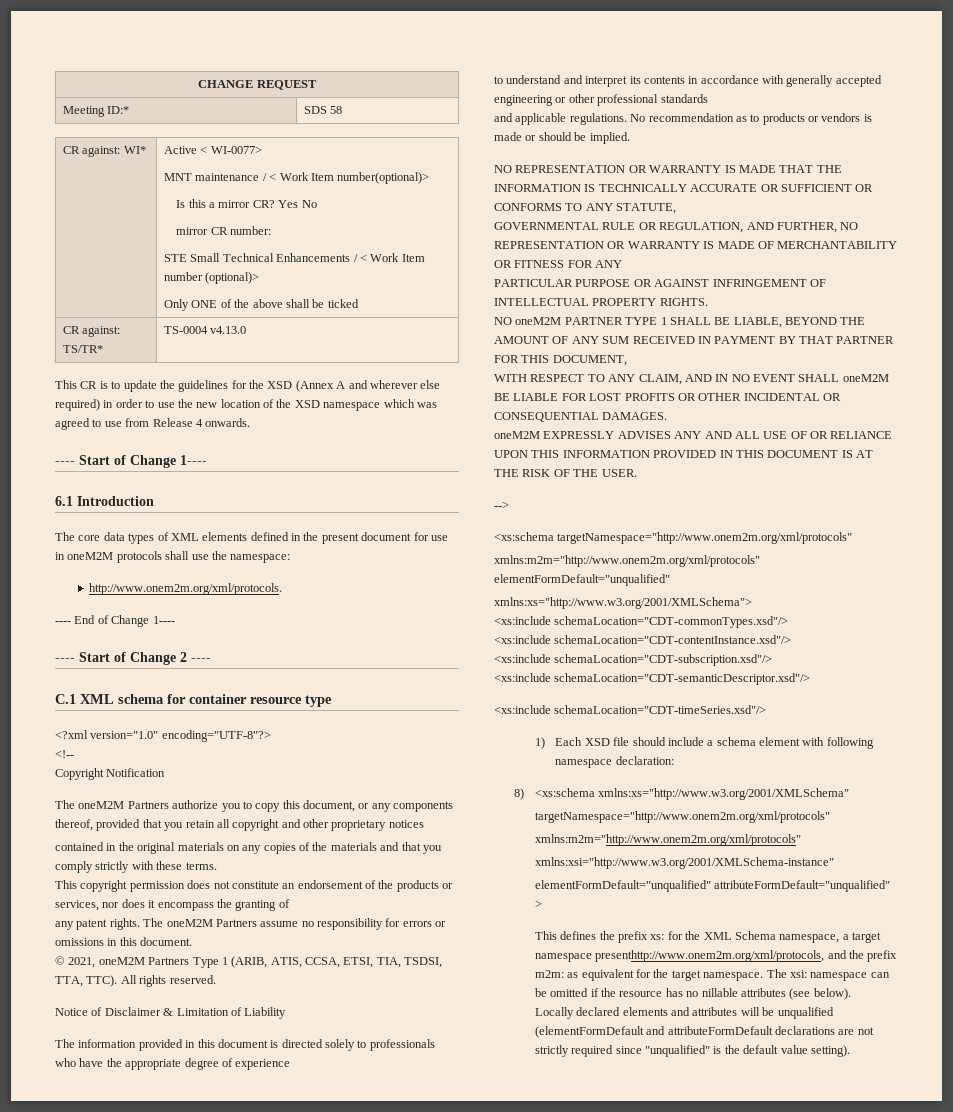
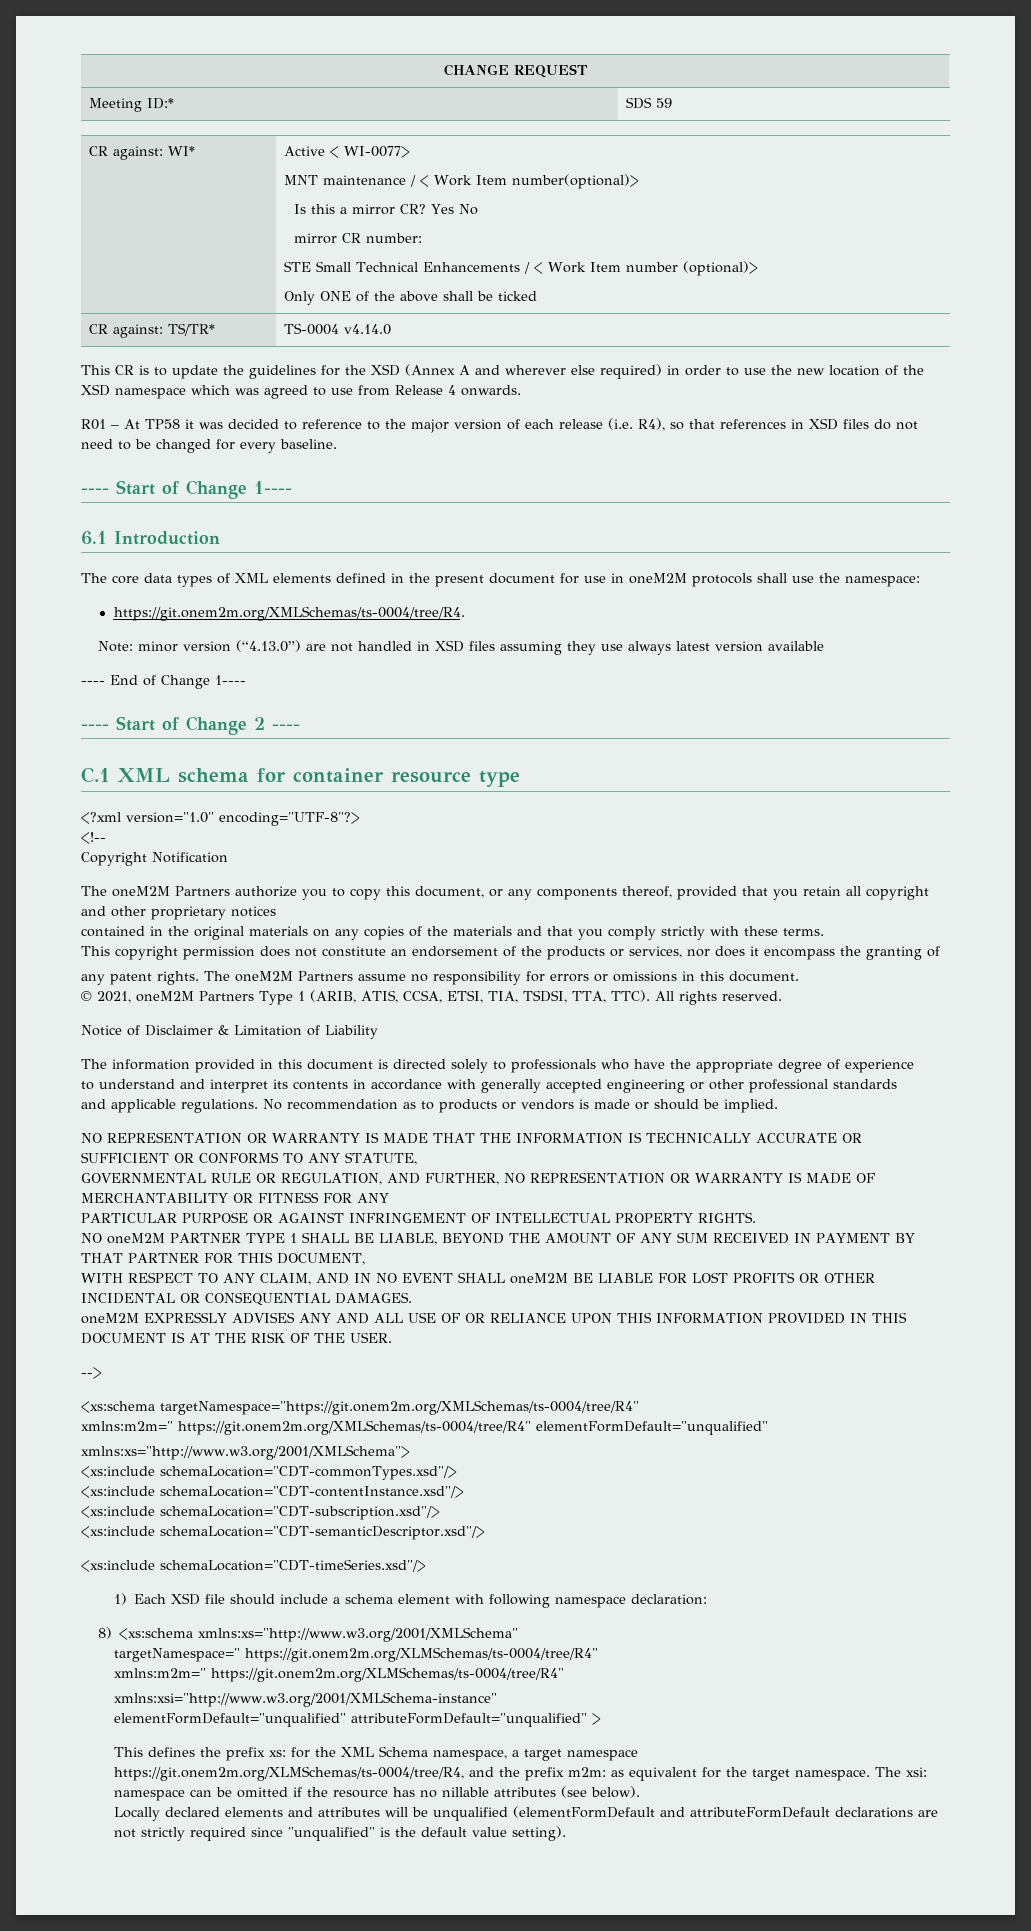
- Meeting ID:* | SDS 58
+ Meeting ID:* | SDS 59
- CR against: TS/TR* | TS-0004 v4.13.0
+ CR against: TS/TR* | TS-0004 v4.14.0
+ R01 – At TP58 it was decided to reference to the major version of each release (i.e. R4), so that references in XSD files do not need to be changed for every baseline.
- http://www.onem2m.org/xml/protocols.
+ https://git.onem2m.org/XMLSchemas/ts-0004/tree/R4.
+ Note: minor version (“4.13.0”) are not handled in XSD files assuming they use always latest version available
- <xs:schema targetNamespace="http://www.onem2m.org/xml/protocols"
- xmlns:m2m="http://www.onem2m.org/xml/protocols" elementFormDefault="unqualified"
+ <xs:schema targetNamespace="https://git.onem2m.org/XMLSchemas/ts-0004/tree/R4"
+ xmlns:m2m=" https://git.onem2m.org/XMLSchemas/ts-0004/tree/R4" elementFormDefault="unqualified"
  8) <xs:schema xmlns:xs="http://www.w3.org/2001/XMLSchema"
- targetNamespace="http://www.onem2m.org/xml/protocols"
- xmlns:m2m="http://www.onem2m.org/xml/protocols"
+ targetNamespace=" https://git.onem2m.org/XLMSchemas/ts-0004/tree/R4"
+ xmlns:m2m=" https://git.onem2m.org/XLMSchemas/ts-0004/tree/R4"
- This defines the prefix xs: for the XML Schema namespace, a target namespace presenthttp://www.onem2m.org/xml/protocols, and the prefix m2m: as equivalent for the target namespace.
+ This defines the prefix xs: for the XML Schema namespace, a target namespace https://git.onem2m.org/XLMSchemas/ts-0004/tree/R4, and the prefix m2m: as equivalent for the target namespace.

